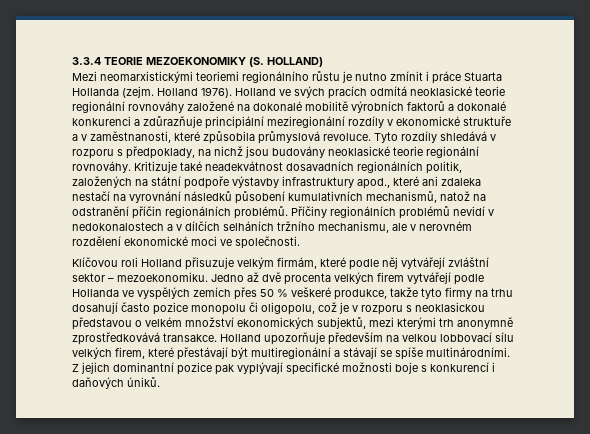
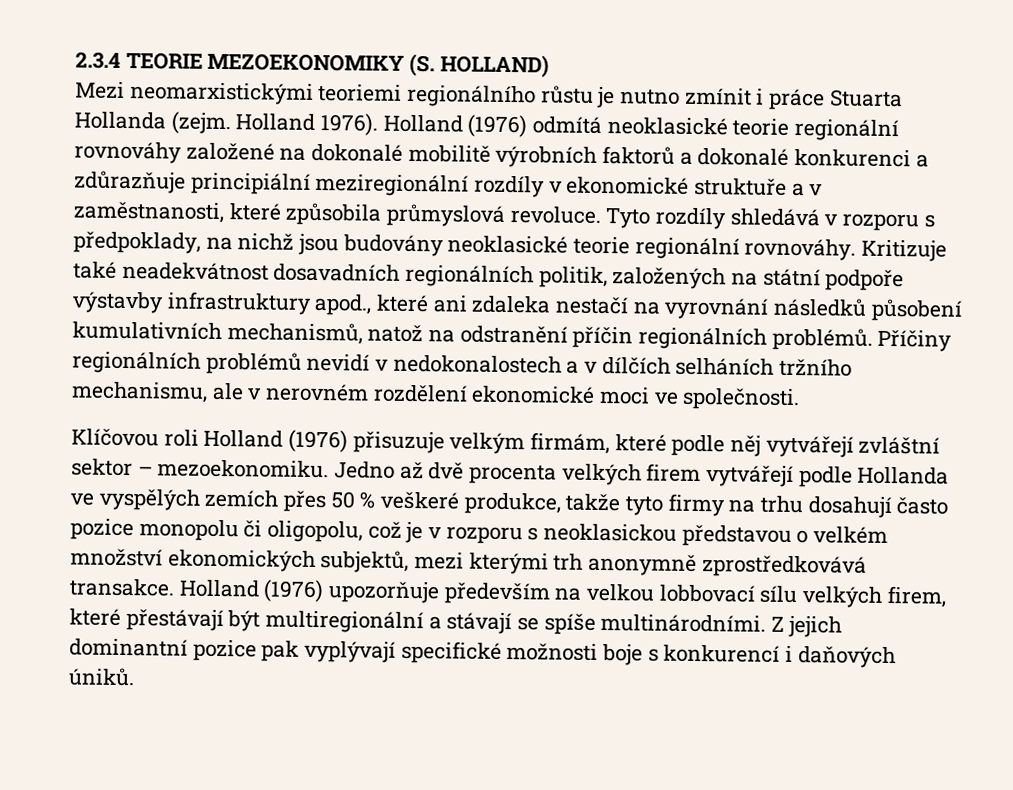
- 3.3.4 TEORIE MEZOEKONOMIKY (S. HOLLAND)
+ 2.3.4 TEORIE MEZOEKONOMIKY (S. HOLLAND)
- Holland ve svých pracích odmítá neoklasické teorie regionální rovnováhy založené na dokonalé mobilitě výrobních faktorů a dokonalé konkurenci a zdůrazňuje principiální meziregionální rozdíly v ekonomické struktuře a v zaměstnanosti, které způsobila průmyslová revoluce.
+ Holland (1976) odmítá neoklasické teorie regionální rovnováhy založené na dokonalé mobilitě výrobních faktorů a dokonalé konkurenci a zdůrazňuje principiální meziregionální rozdíly v ekonomické struktuře a v zaměstnanosti, které způsobila průmyslová revoluce.
- Klíčovou roli Holland přisuzuje velkým firmám, které podle něj vytvářejí zvláštní sektor – mezoekonomiku.
+ Klíčovou roli Holland (1976) přisuzuje velkým firmám, které podle něj vytvářejí zvláštní sektor – mezoekonomiku.
- Holland upozorňuje především na velkou lobbovací sílu velkých firem, které přestávají být multiregionální a stávají se spíše multinárodními.
+ Holland (1976) upozorňuje především na velkou lobbovací sílu velkých firem, které přestávají být multiregionální a stávají se spíše multinárodními.

